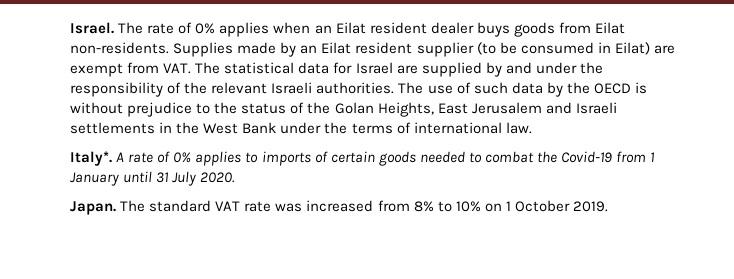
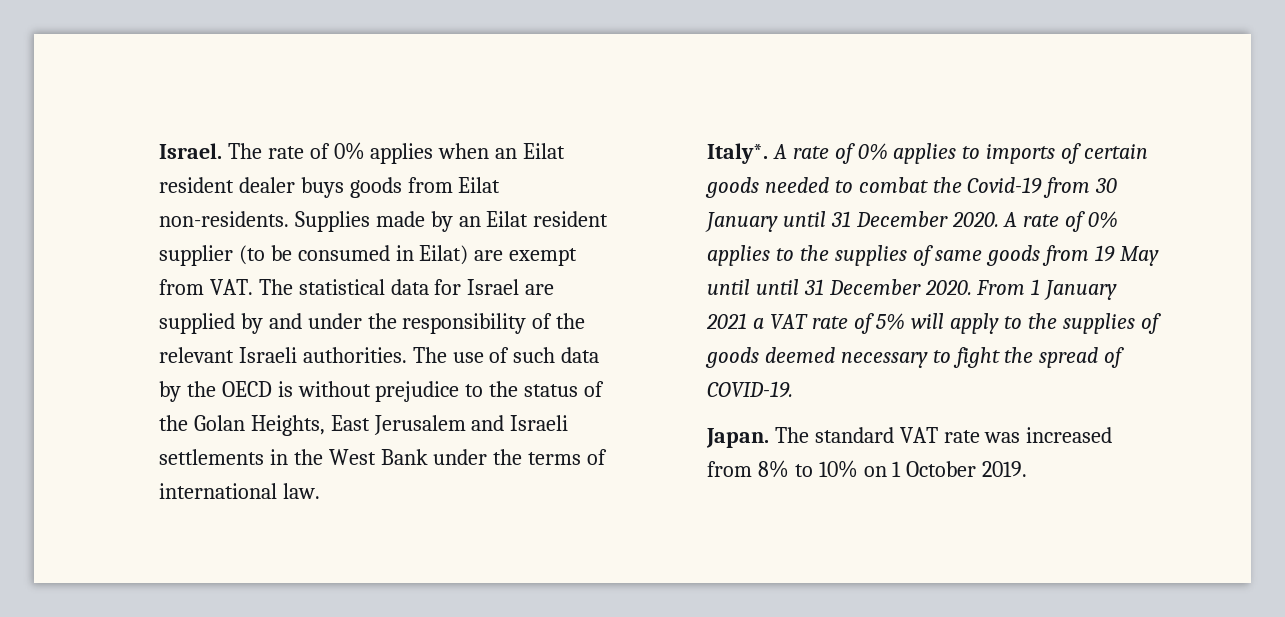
- A rate of 0% applies to imports of certain goods needed to combat the Covid-19 from 1 January until 31 July 2020.
+ A rate of 0% applies to imports of certain goods needed to combat the Covid-19 from 30 January until 31 December 2020. A rate of 0% applies to the supplies of same goods from 19 May until until 31 December 2020. From 1 January 2021 a VAT rate of 5% will apply to the supplies of goods deemed necessary to fight the spread of COVID-19.

